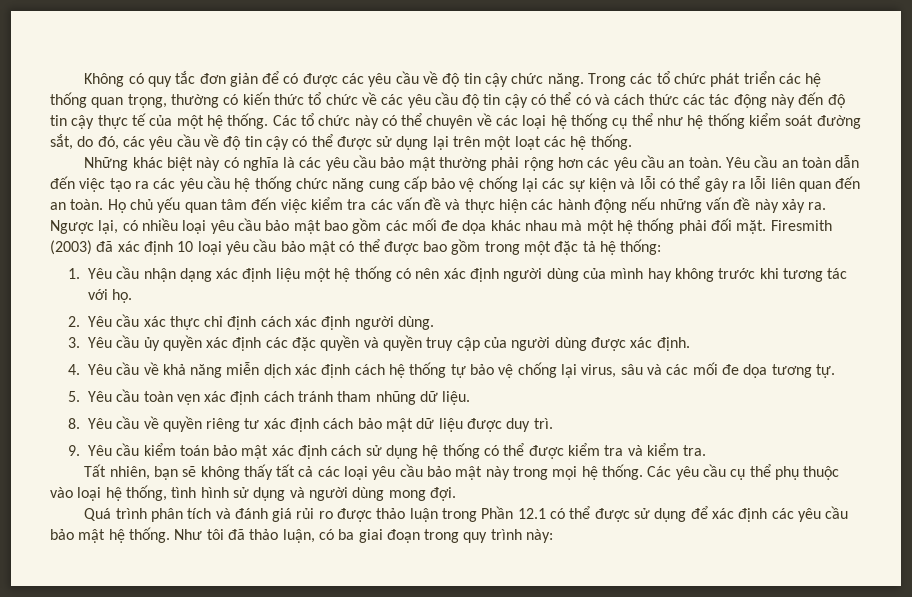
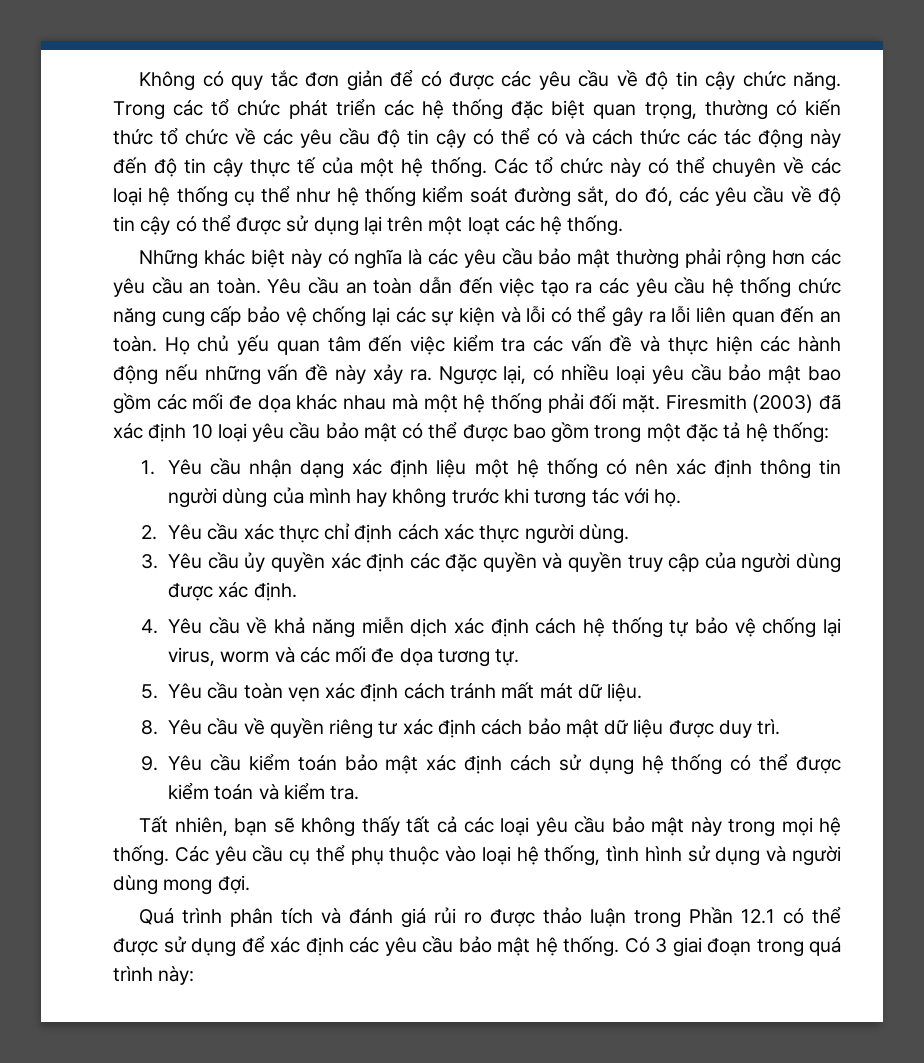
- Trong các tổ chức phát triển các hệ thống quan trọng, thường có kiến thức tổ chức về các yêu cầu độ tin cậy có thể có và cách thức các tác động này đến độ tin cậy thực tế của một hệ thống.
+ Trong các tổ chức phát triển các hệ thống đặc biệt quan trọng, thường có kiến thức tổ chức về các yêu cầu độ tin cậy có thể có và cách thức các tác động này đến độ tin cậy thực tế của một hệ thống.
- 1. Yêu cầu nhận dạng xác định liệu một hệ thống có nên xác định người dùng của mình hay không trước khi tương tác với họ.
+ 1. Yêu cầu nhận dạng xác định liệu một hệ thống có nên xác định thông tin người dùng của mình hay không trước khi tương tác với họ.
- 2. Yêu cầu xác thực chỉ định cách xác định người dùng.
+ 2. Yêu cầu xác thực chỉ định cách xác thực người dùng.
- 4. Yêu cầu về khả năng miễn dịch xác định cách hệ thống tự bảo vệ chống lại virus, sâu và các mối đe dọa tương tự.
+ 4. Yêu cầu về khả năng miễn dịch xác định cách hệ thống tự bảo vệ chống lại virus, worm và các mối đe dọa tương tự.
- 5. Yêu cầu toàn vẹn xác định cách tránh tham nhũng dữ liệu.
+ 5. Yêu cầu toàn vẹn xác định cách tránh mất mát dữ liệu.
- 9. Yêu cầu kiểm toán bảo mật xác định cách sử dụng hệ thống có thể được kiểm tra và kiểm tra.
+ 9. Yêu cầu kiểm toán bảo mật xác định cách sử dụng hệ thống có thể được kiểm toán và kiểm tra.
- Như tôi đã thảo luận, có ba giai đoạn trong quy trình này:
+ Có 3 giai đoạn trong quá trình này:

